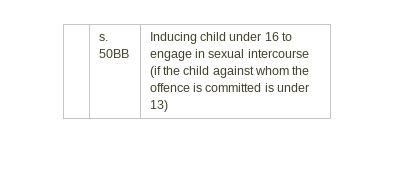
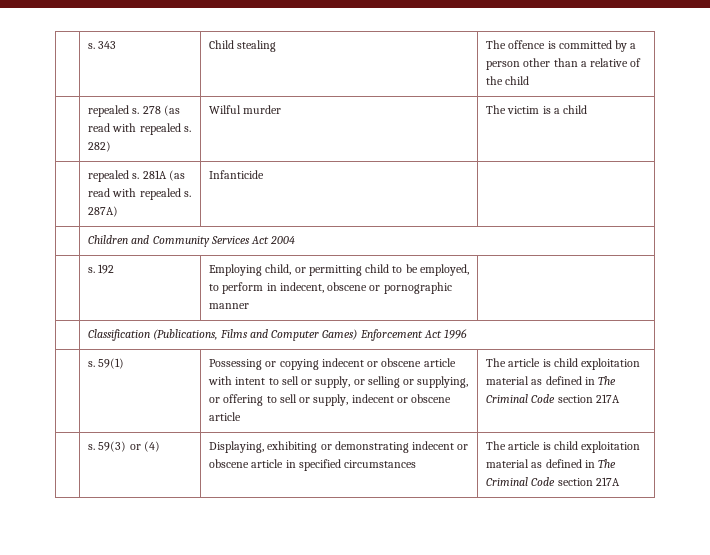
- | s. 50BB | Inducing child under 16 to engage in sexual intercourse (if the child against whom the offence is committed is under 13)
+ | s. 343 | Child stealing | The offence is committed by a person other than a relative of the child
+ | repealed s. 278 (as read with repealed s. 282) | Wilful murder | The victim is a child
+ | repealed s. 281A (as read with repealed s. 287A) | Infanticide |
+ | Children and Community Services Act 2004
+ | s. 192 | Employing child, or permitting child to be employed, to perform in indecent, obscene or pornographic manner |
+ | Classification (Publications, Films and Computer Games) Enforcement Act 1996
+ | s. 59(1) | Possessing or copying indecent or obscene article with intent to sell or supply, or selling or supplying, or offering to sell or supply, indecent or obscene article | The article is child exploitation material as defined in The Criminal Code section 217A
+ | s. 59(3) or (4) | Displaying, exhibiting or demonstrating indecent or obscene article in specified circumstances | The article is child exploitation material as defined in The Criminal Code section 217A

